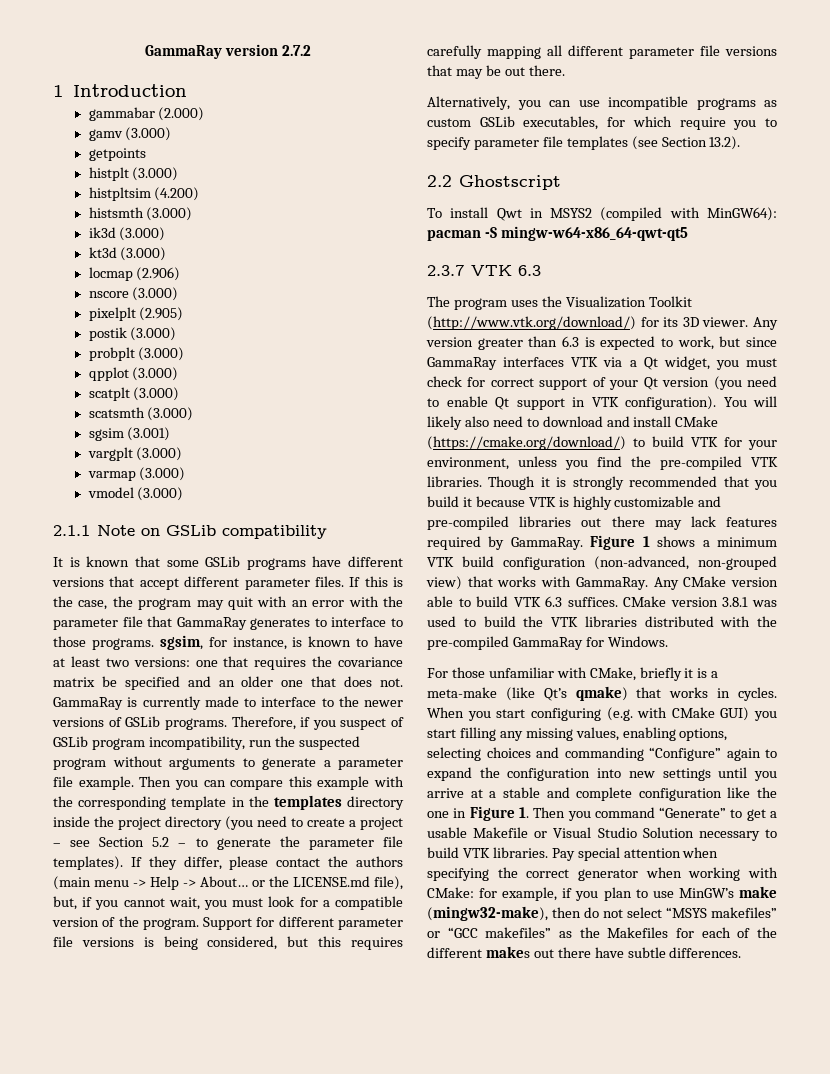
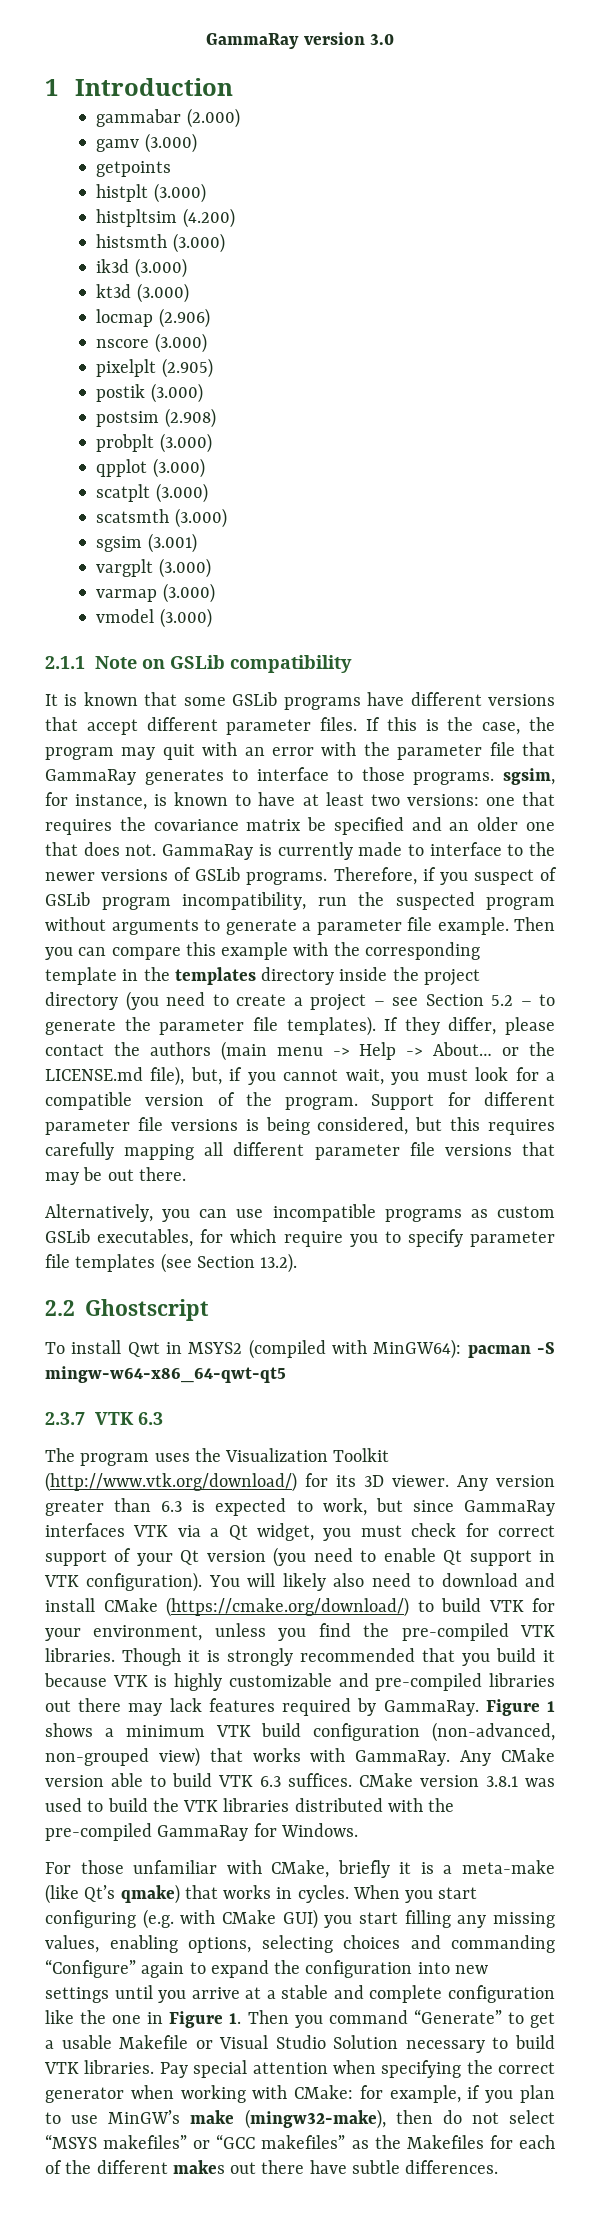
- GammaRay version 2.7.2
+ GammaRay version 3.0
+ postsim (2.908)

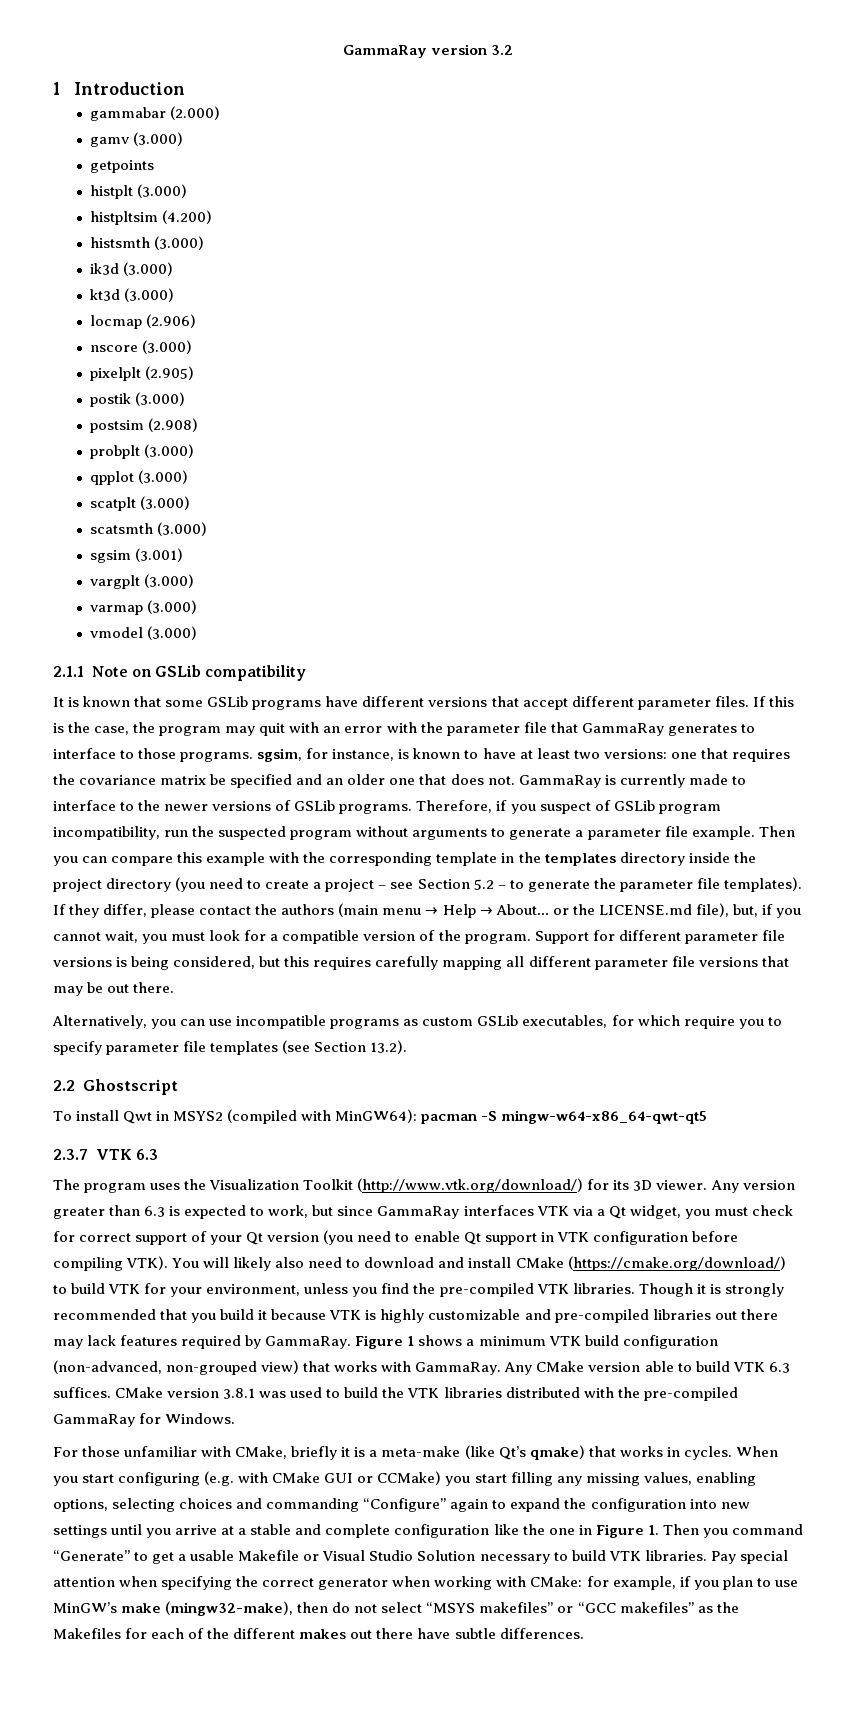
- GammaRay version 3.0
+ GammaRay version 3.2
- If they differ, please contact the authors (main menu -> Help -> About… or the LICENSE.md file), but, if you cannot wait, you must look for a compatible version of the program.
+ If they differ, please contact the authors (main menu → Help → About… or the LICENSE.md file), but, if you cannot wait, you must look for a compatible version of the program.
- Any version greater than 6.3 is expected to work, but since GammaRay interfaces VTK via a Qt widget, you must check for correct support of your Qt version (you need to enable Qt support in VTK configuration).
+ Any version greater than 6.3 is expected to work, but since GammaRay interfaces VTK via a Qt widget, you must check for correct support of your Qt version (you need to enable Qt support in VTK configuration before compiling VTK).
- When you start configuring (e.g. with CMake GUI) you start filling any missing values, enabling options, selecting choices and commanding “Configure” again to expand the configuration into new settings until you arrive at a stable and complete configuration like the one in Figure 1. Then you command “Generate” to get a usable Makefile or Visual Studio Solution necessary to build VTK libraries.
+ When you start configuring (e.g. with CMake GUI or CCMake) you start filling any missing values, enabling options, selecting choices and commanding “Configure” again to expand the configuration into new settings until you arrive at a stable and complete configuration like the one in Figure 1. Then you command “Generate” to get a usable Makefile or Visual Studio Solution necessary to build VTK libraries.

